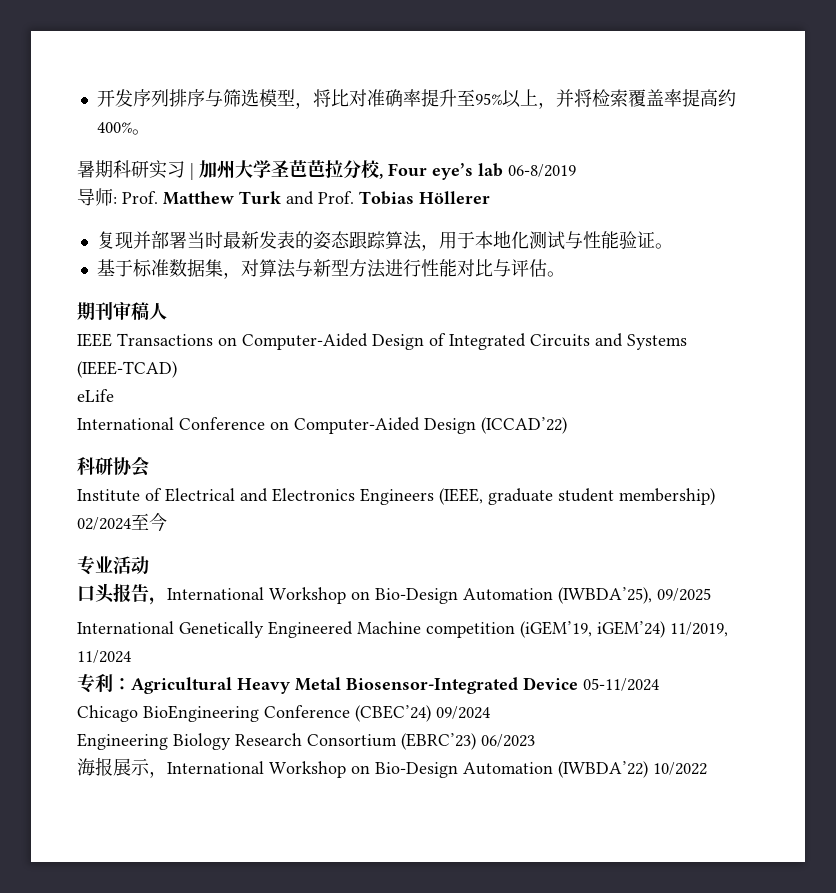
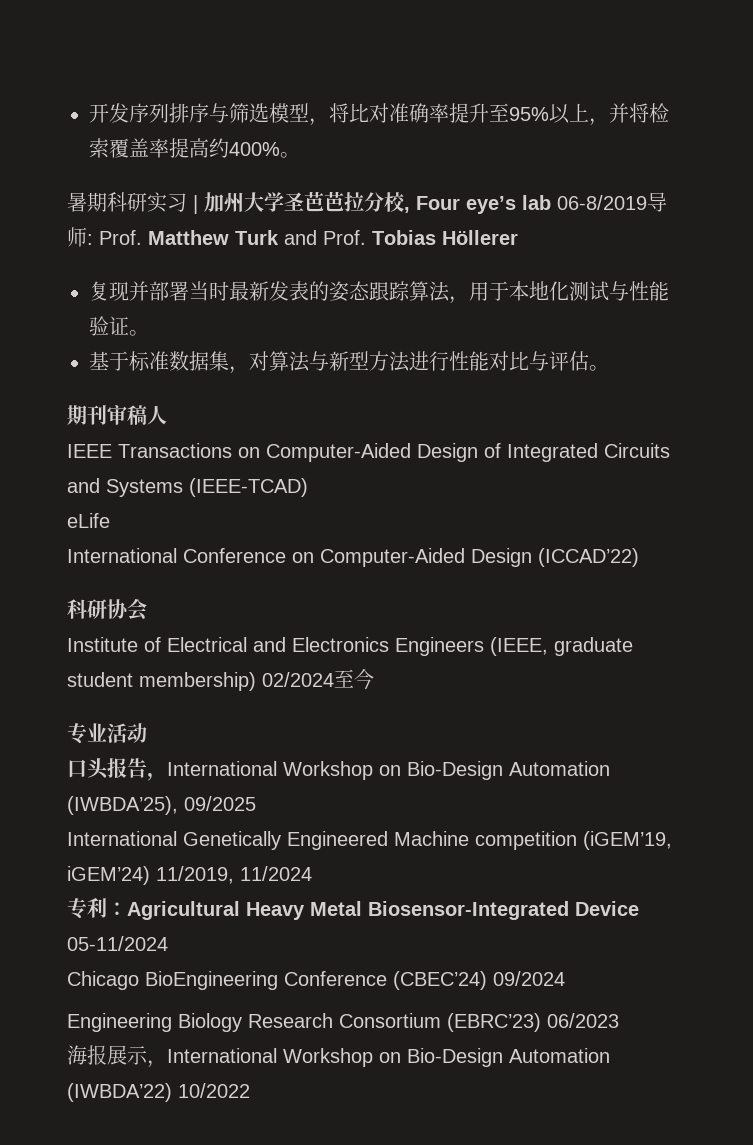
- 暑期科研实习 | 加州大学圣芭芭拉分校, Four eye’s lab 06-8/2019
- 导师: Prof. Matthew Turk and Prof. Tobias Höllerer
+ 暑期科研实习 | 加州大学圣芭芭拉分校, Four eye’s lab 06-8/2019导师: Prof. Matthew Turk and Prof. Tobias Höllerer

